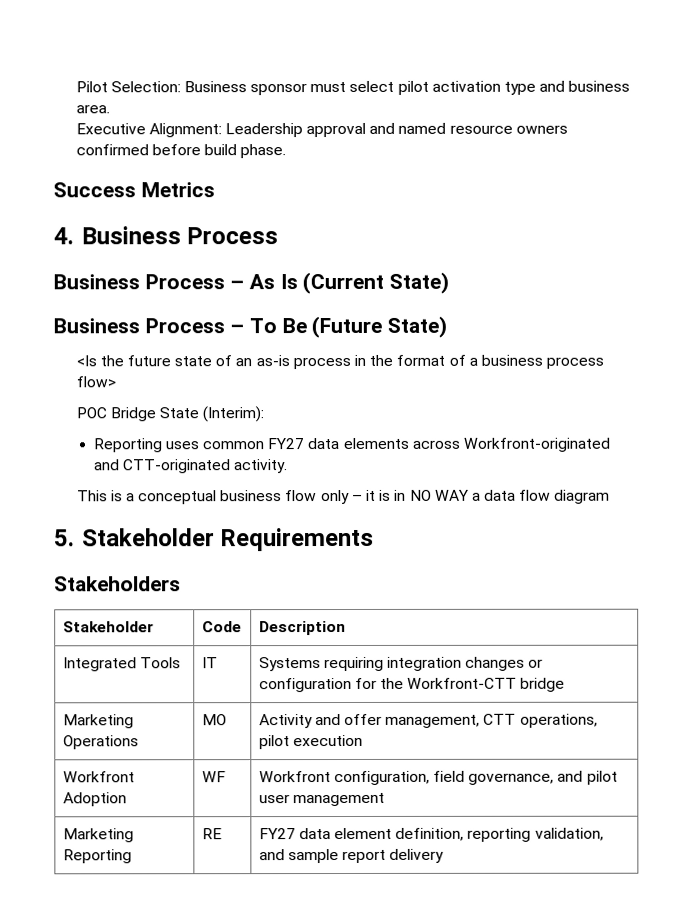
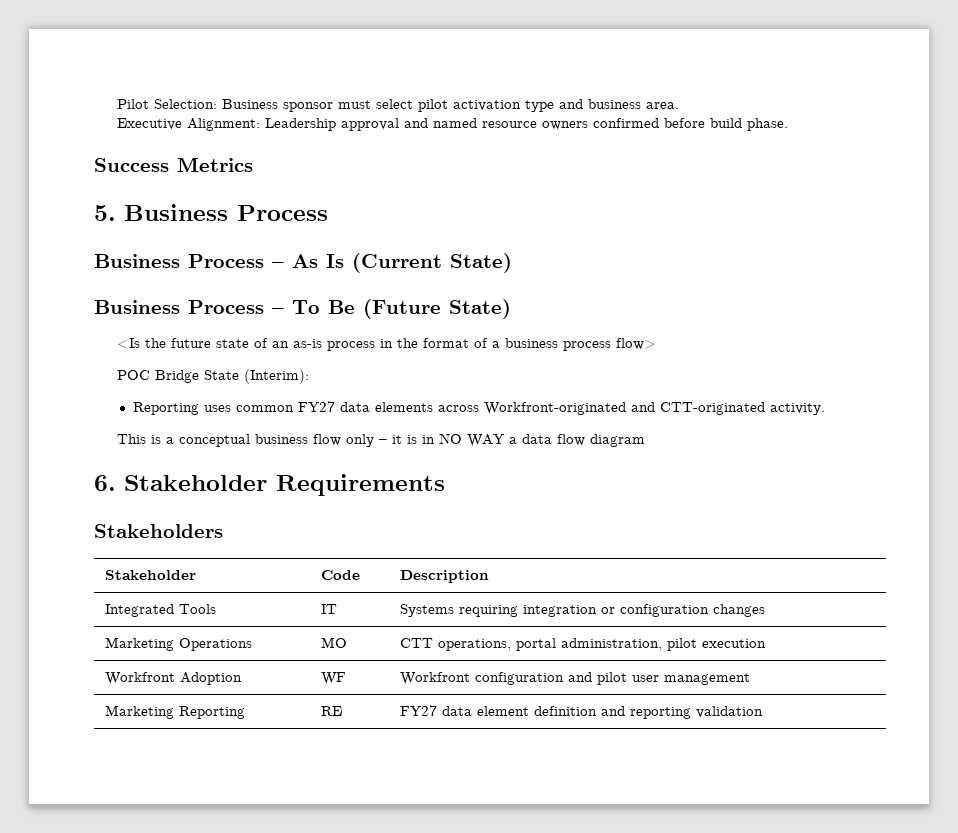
- 4. Business Process
+ 5. Business Process
- 5. Stakeholder Requirements
+ 6. Stakeholder Requirements
- Integrated Tools | IT | Systems requiring integration changes or configuration for the Workfront-CTT bridge
+ Integrated Tools | IT | Systems requiring integration or configuration changes
- Marketing Operations | MO | Activity and offer management, CTT operations, pilot execution
+ Marketing Operations | MO | CTT operations, portal administration, pilot execution
- Workfront Adoption | WF | Workfront configuration, field governance, and pilot user management
+ Workfront Adoption | WF | Workfront configuration and pilot user management
- Marketing Reporting | RE | FY27 data element definition, reporting validation, and sample report delivery
+ Marketing Reporting | RE | FY27 data element definition and reporting validation

